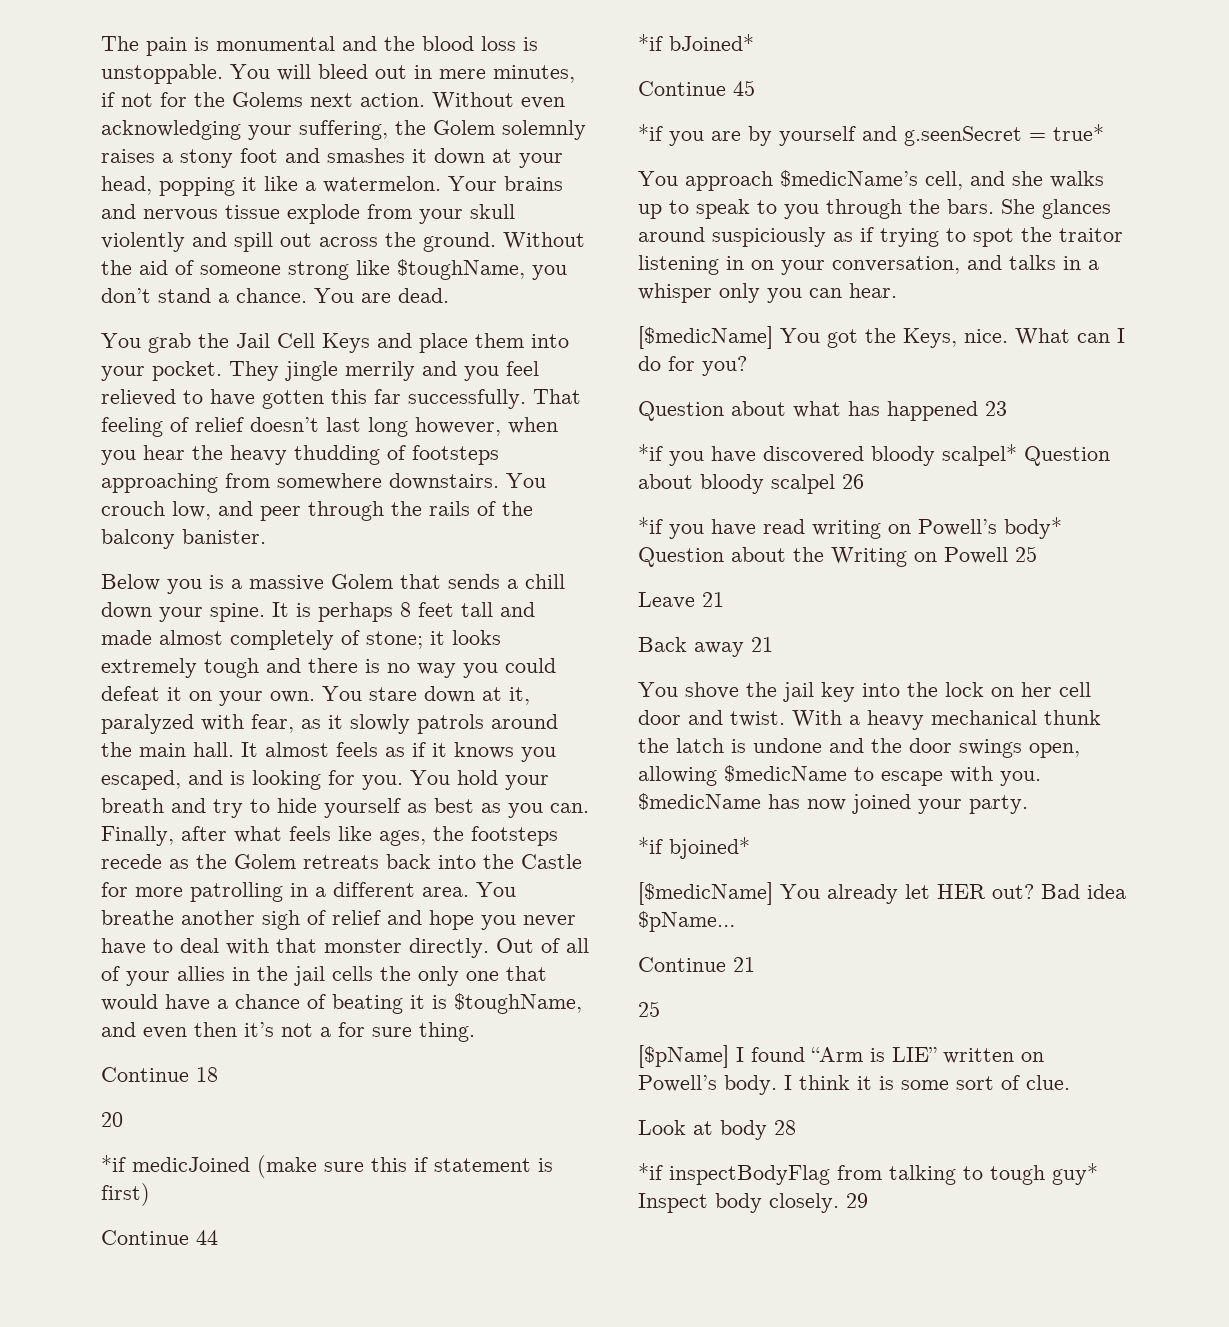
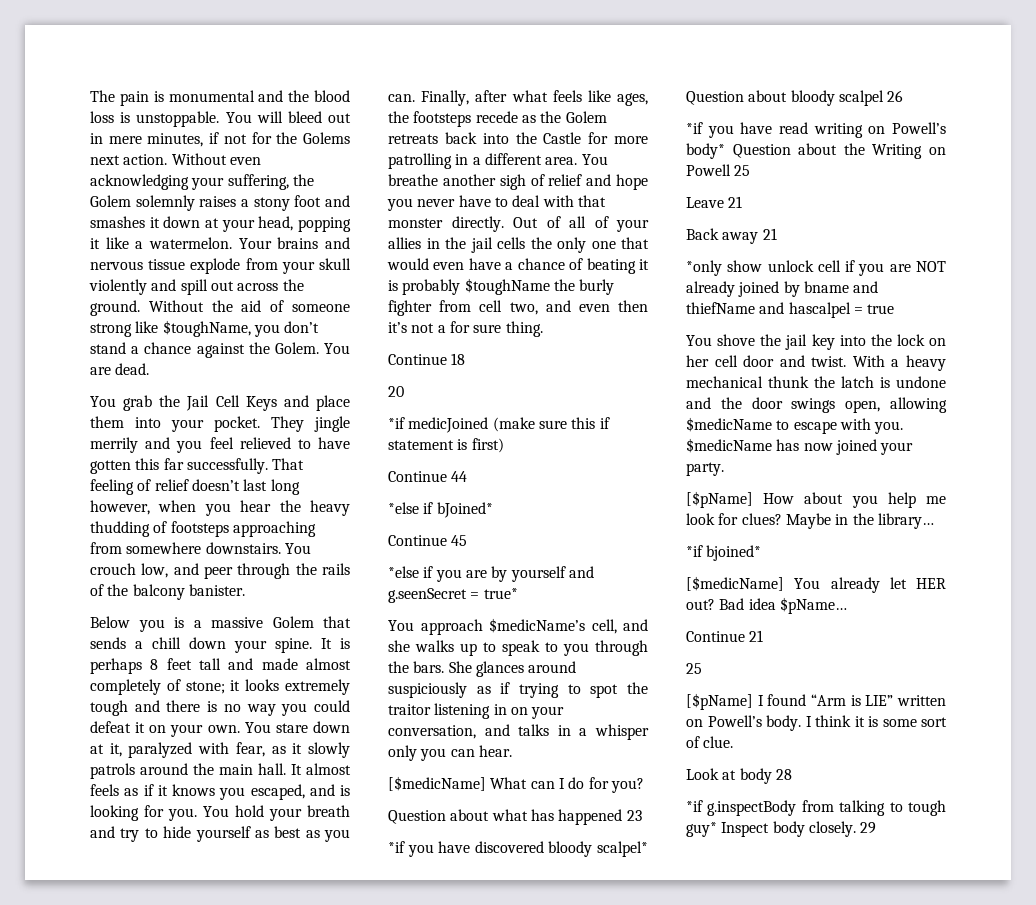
- Without the aid of someone strong like $toughName, you don’t stand a chance.
+ Without the aid of someone strong like $toughName, you don’t stand a chance against the Golem.
- Out of all of your allies in the jail cells the only one that would have a chance of beating it is $toughName, and even then it’s not a for sure thing.
+ Out of all of your allies in the jail cells the only one that would even have a chance of beating it is probably $toughName the burly fighter from cell two, and even then it’s not a for sure thing.
- *if bJoined*
+ *else if bJoined*
- *if you are by yourself and g.seenSecret = true*
+ *else if you are by yourself and g.seenSecret = true*
- [$medicName] You got the Keys, nice. What can I do for you?
+ [$medicName] What can I do for you?
+ *only show unlock cell if you are NOT already joined by bname and thiefName and hascalpel = true
+ [$pName] How about you help me look for clues? Maybe in the library…
- *if inspectBodyFlag from talking to tough guy* Inspect body closely.
+ *if g.inspectBody from talking to tough guy* Inspect body closely.

